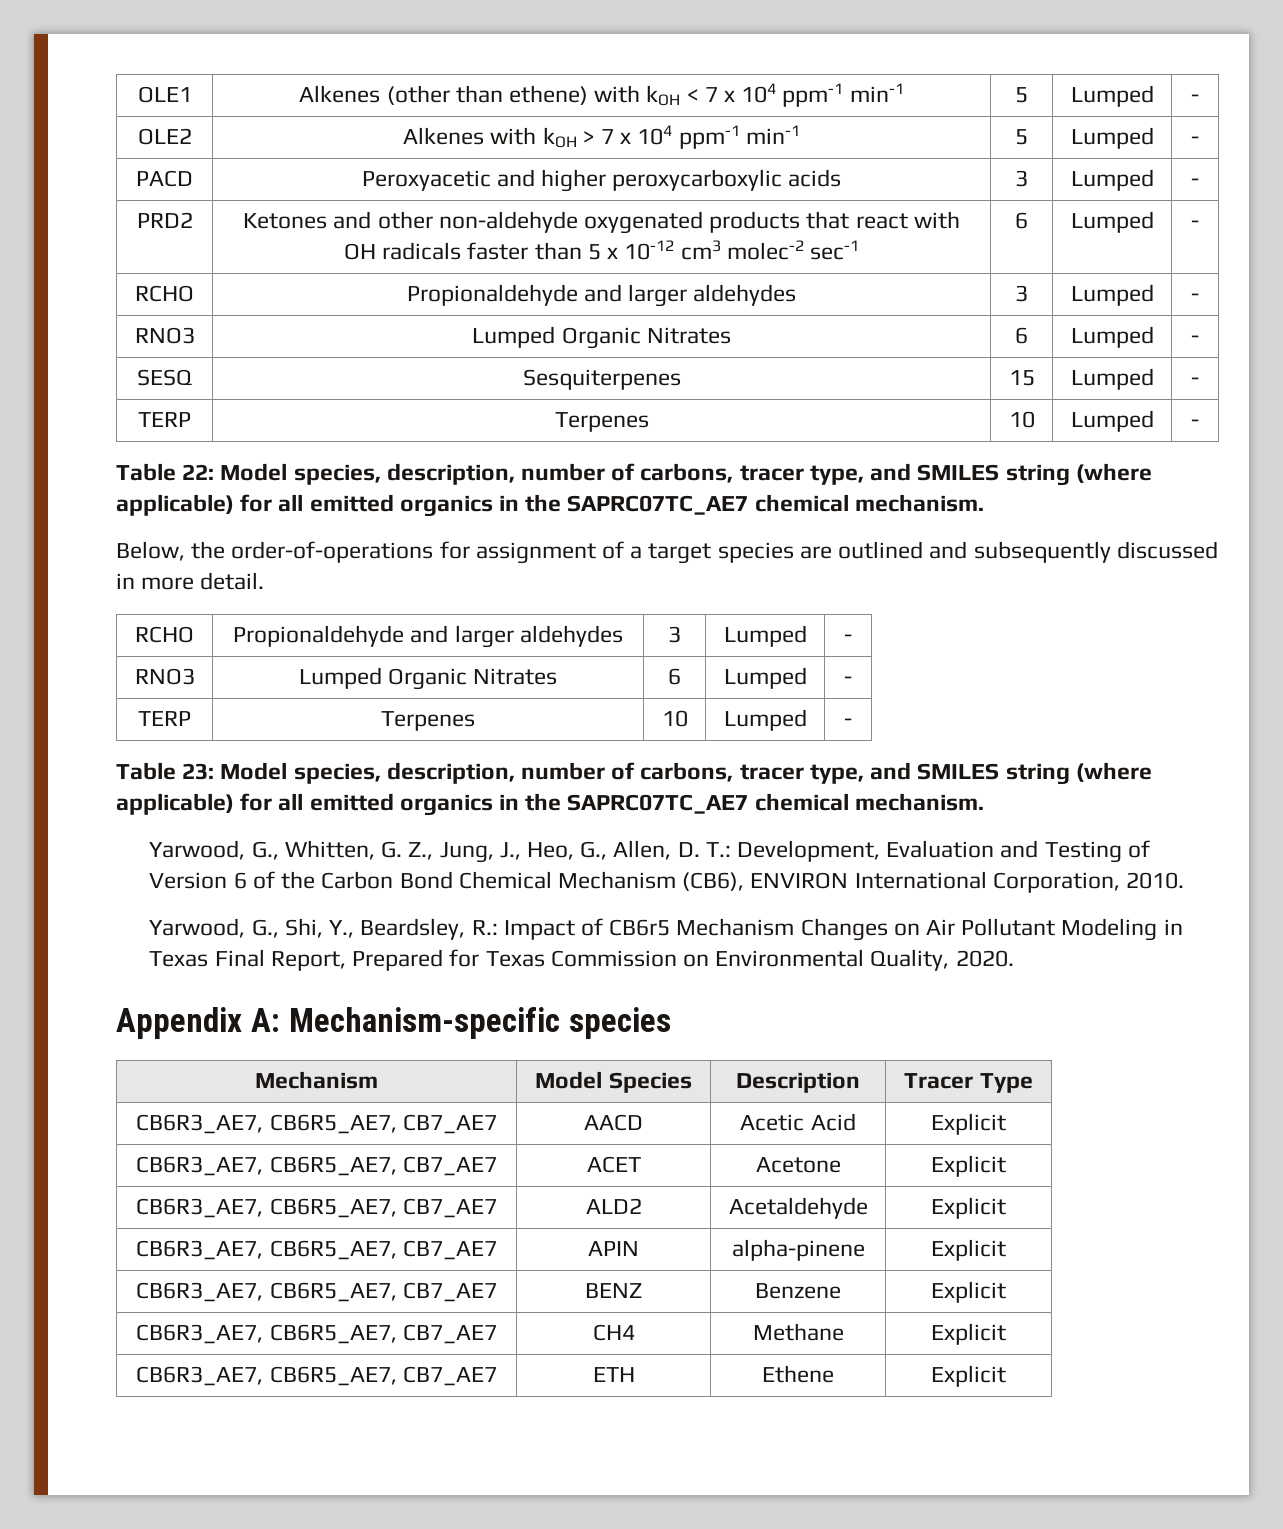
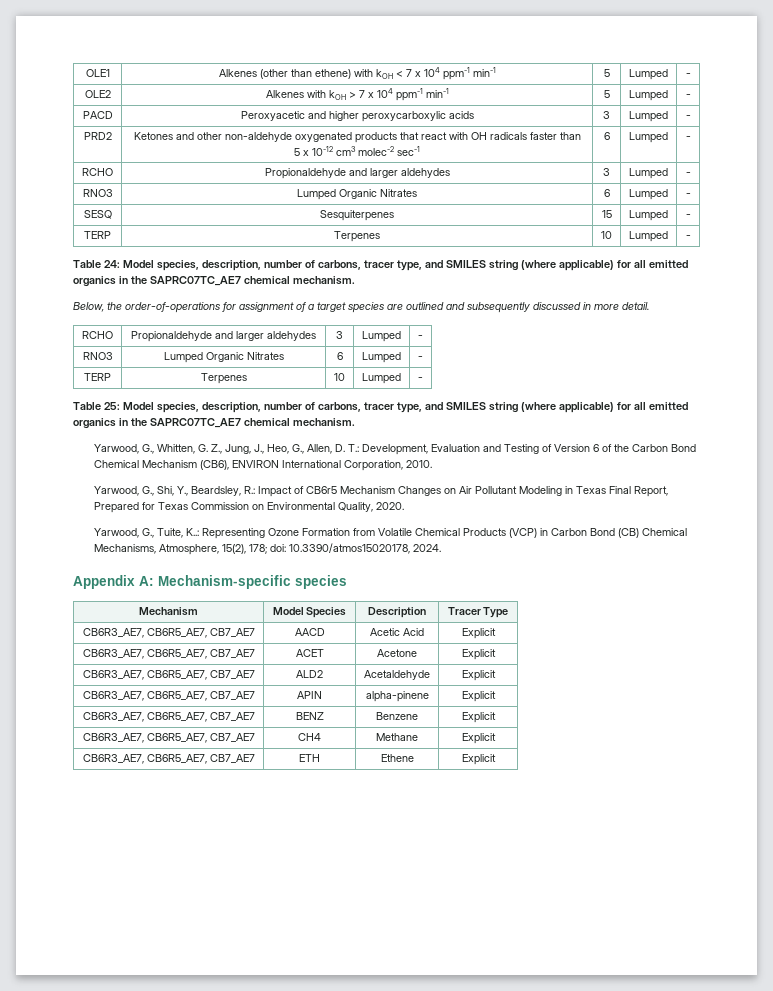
- Table 22: Model species, description, number of carbons, tracer type, and SMILES string (where applicable) for all emitted organics in the SAPRC07TC_AE7 chemical mechanism.
+ Table 24: Model species, description, number of carbons, tracer type, and SMILES string (where applicable) for all emitted organics in the SAPRC07TC_AE7 chemical mechanism.
- Table 23: Model species, description, number of carbons, tracer type, and SMILES string (where applicable) for all emitted organics in the SAPRC07TC_AE7 chemical mechanism.
+ Table 25: Model species, description, number of carbons, tracer type, and SMILES string (where applicable) for all emitted organics in the SAPRC07TC_AE7 chemical mechanism.
+ Yarwood, G., Tuite, K..: Representing Ozone Formation from Volatile Chemical Products (VCP) in Carbon Bond (CB) Chemical Mechanisms, Atmosphere, 15(2), 178; doi: 10.3390/atmos15020178, 2024.

